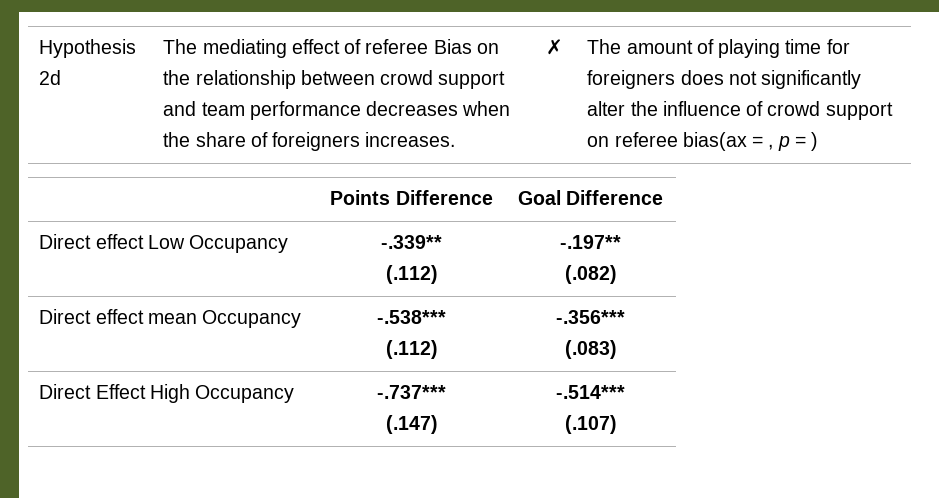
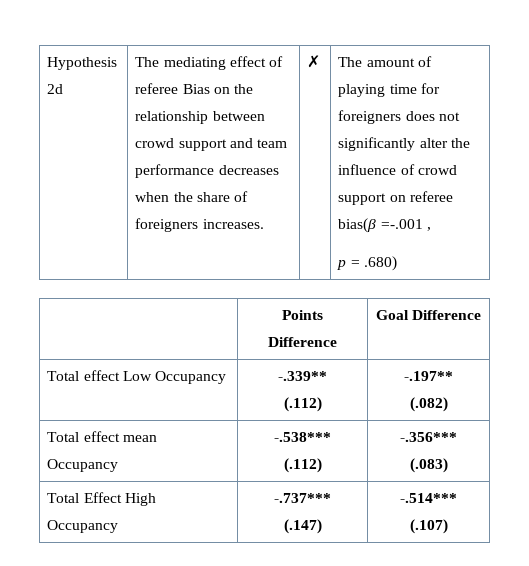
- The amount of playing time for foreigners does not significantly alter the influence of crowd support on referee bias(ax = , p = )
+ The amount of playing time for foreigners does not significantly alter the influence of crowd support on referee bias(β =-.001 ,
+ p = .680)
- Direct effect Low Occupancy | -.339**
+ Total effect Low Occupancy | -.339**
- Direct effect mean Occupancy | -.538***
+ Total effect mean Occupancy | -.538***
- Direct Effect High Occupancy | -.737***
+ Total Effect High Occupancy | -.737***

